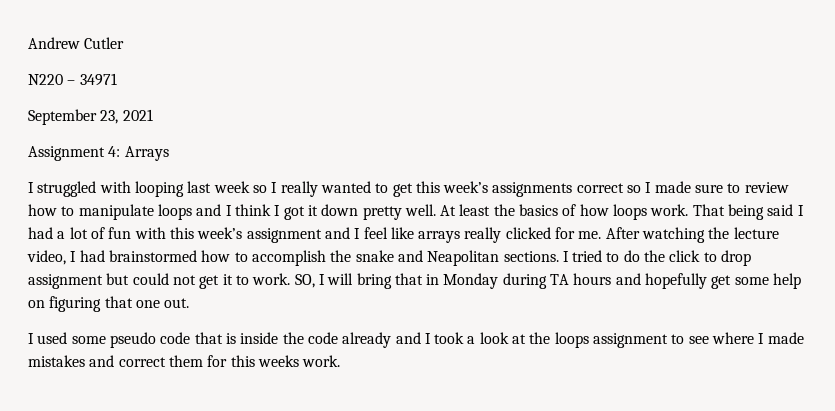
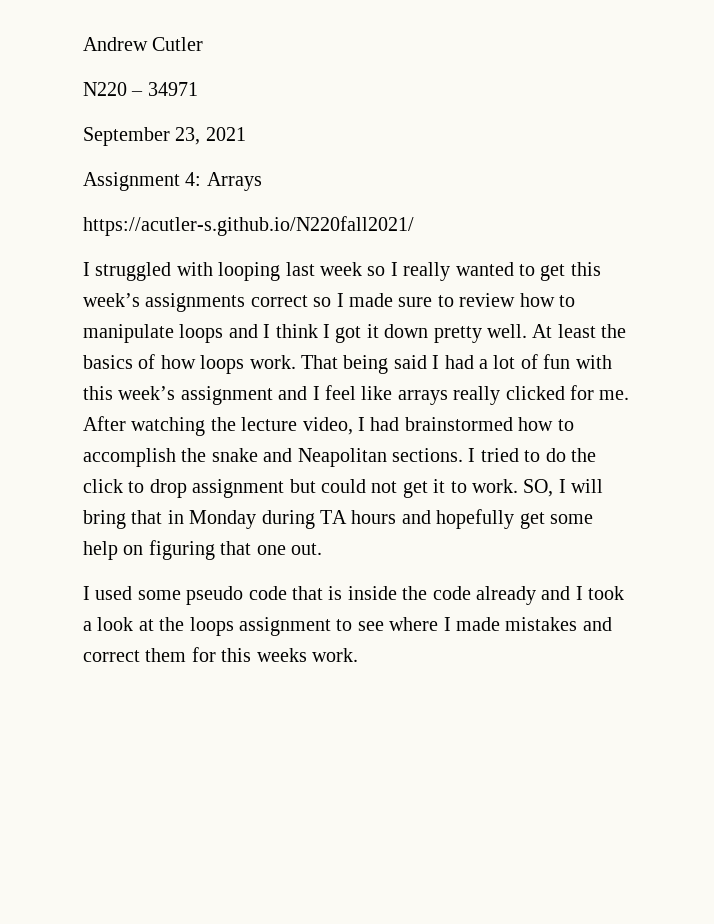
+ https://acutler-s.github.io/N220fall2021/

